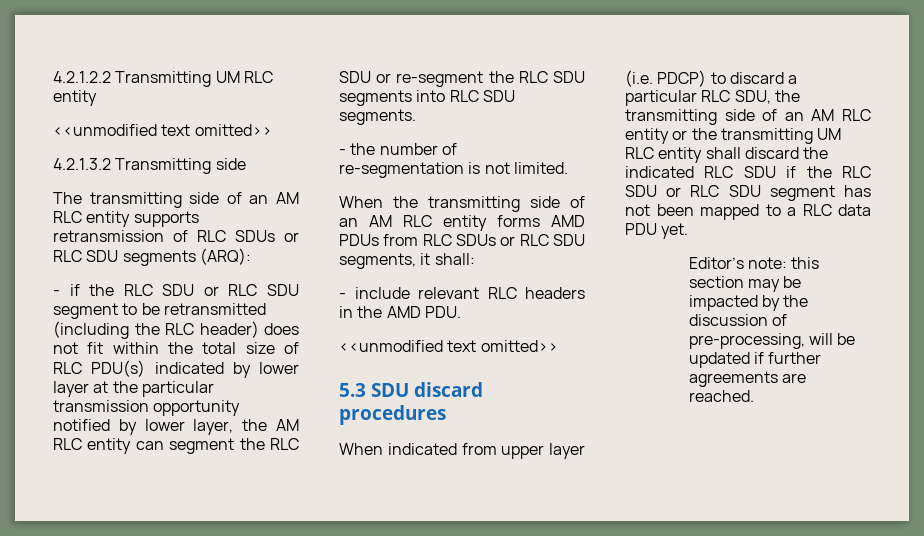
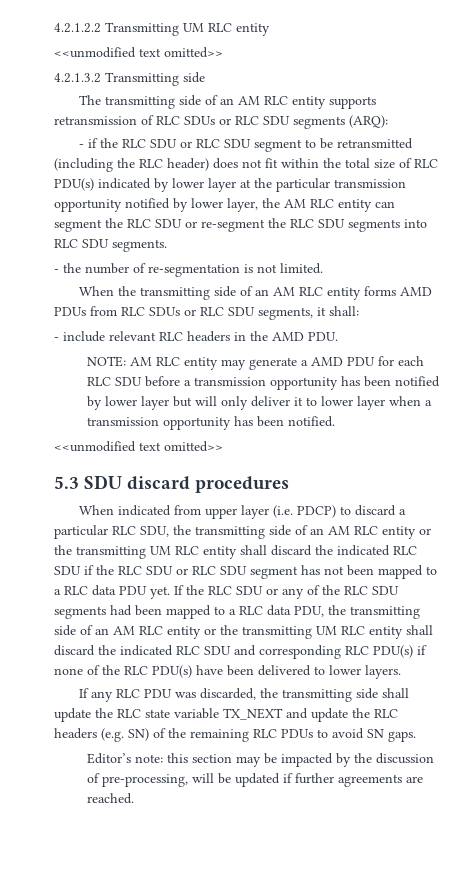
+ NOTE: AM RLC entity may generate a AMD PDU for each RLC SDU before a transmission opportunity has been notified by lower layer but will only deliver it to lower layer when a transmission opportunity has been notified.
+ If the RLC SDU or any of the RLC SDU segments had been mapped to a RLC data PDU, the transmitting side of an AM RLC entity or the transmitting UM RLC entity shall discard the indicated RLC SDU and corresponding RLC PDU(s) if none of the RLC PDU(s) have been delivered to lower layers.
+ If any RLC PDU was discarded, the transmitting side shall update the RLC state variable TX_NEXT and update the RLC headers (e.g. SN) of the remaining RLC PDUs to avoid SN gaps.

